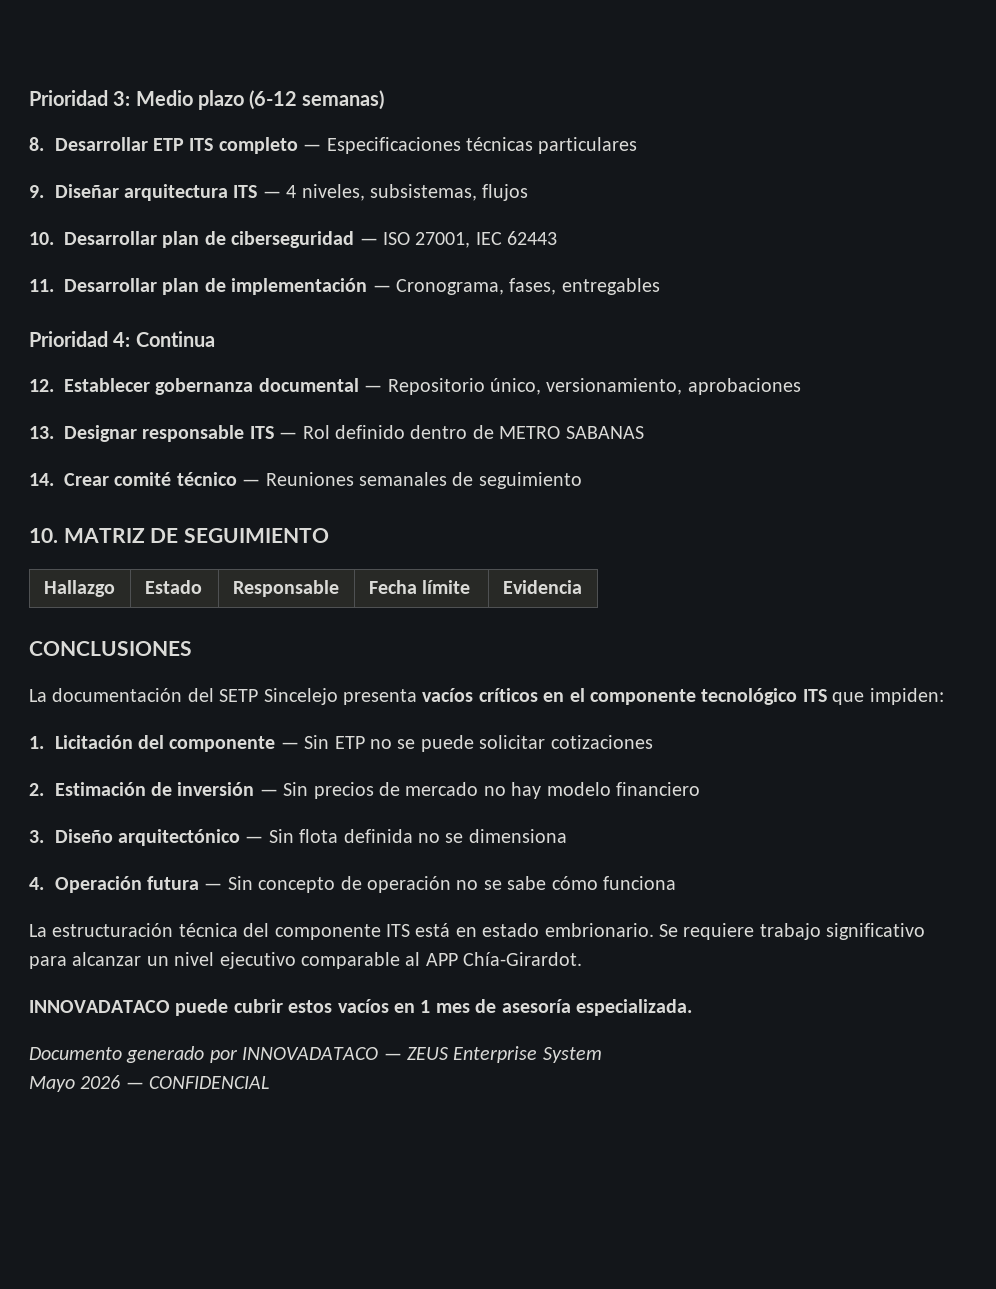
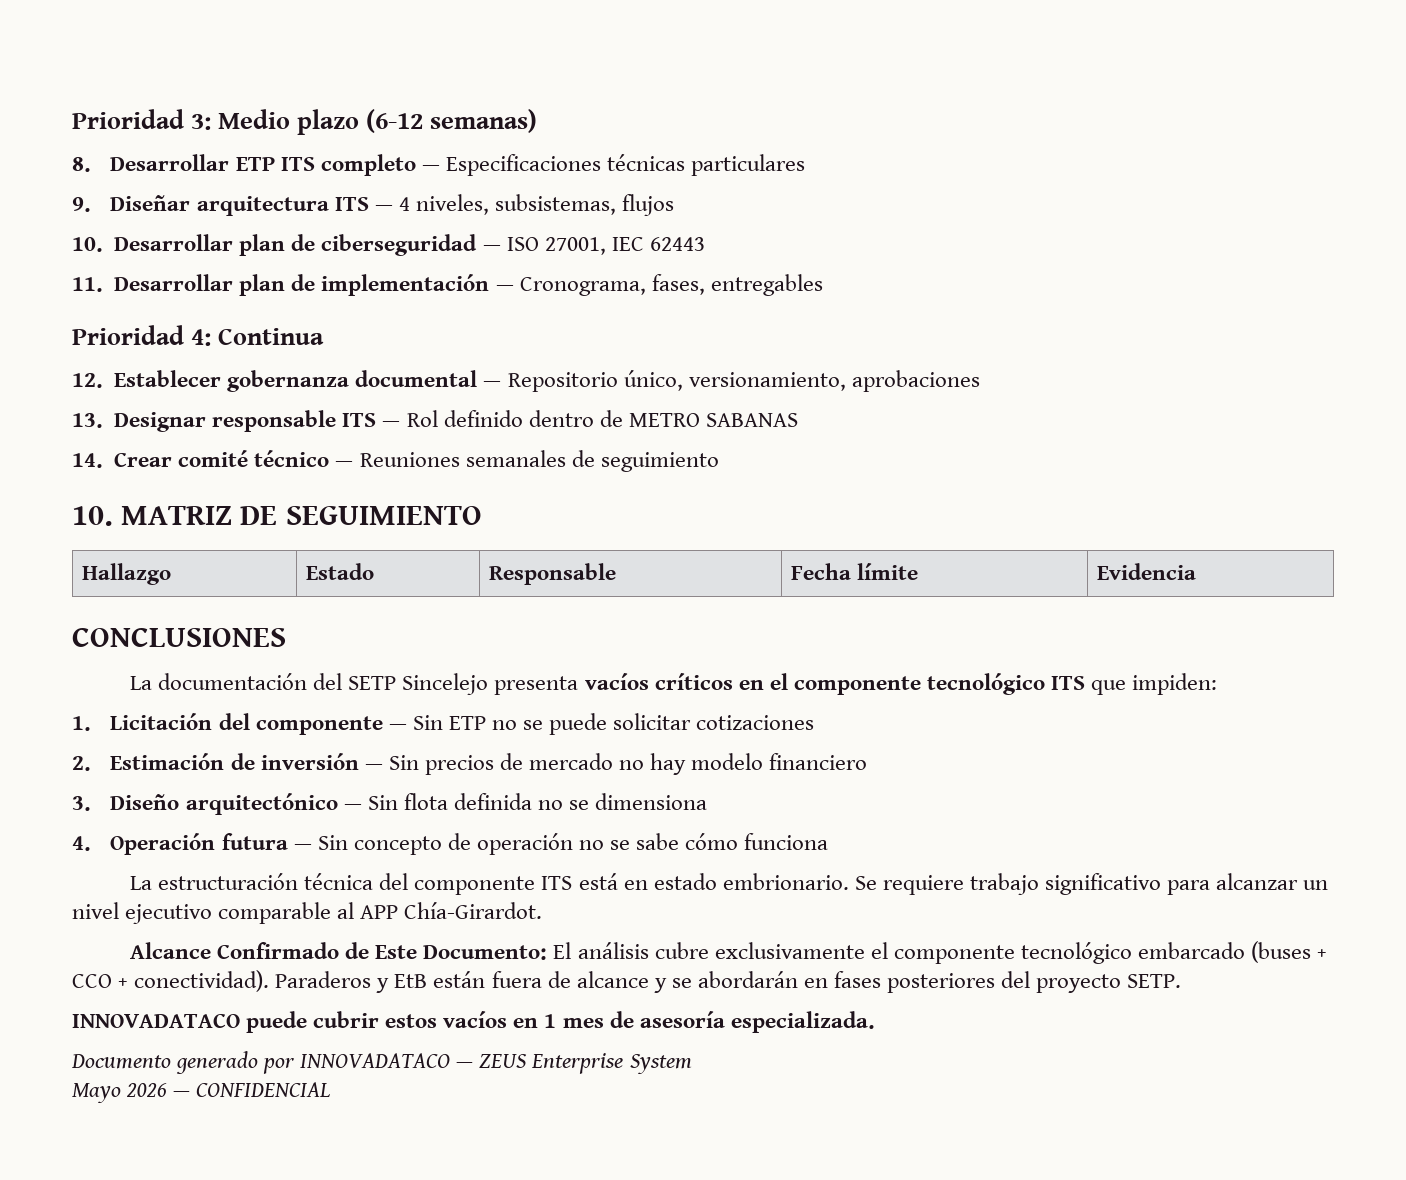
+ Alcance Confirmado de Este Documento: El análisis cubre exclusivamente el componente tecnológico embarcado (buses + CCO + conectividad). Paraderos y EtB están fuera de alcance y se abordarán en fases posteriores del proyecto SETP.

